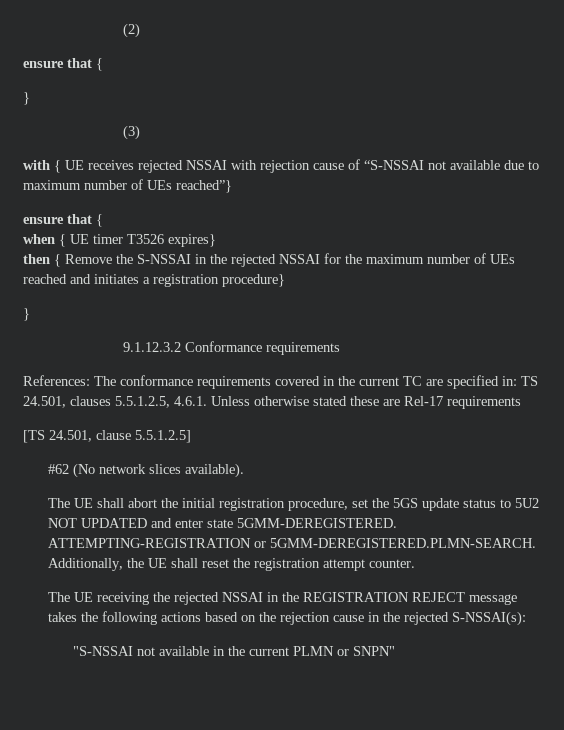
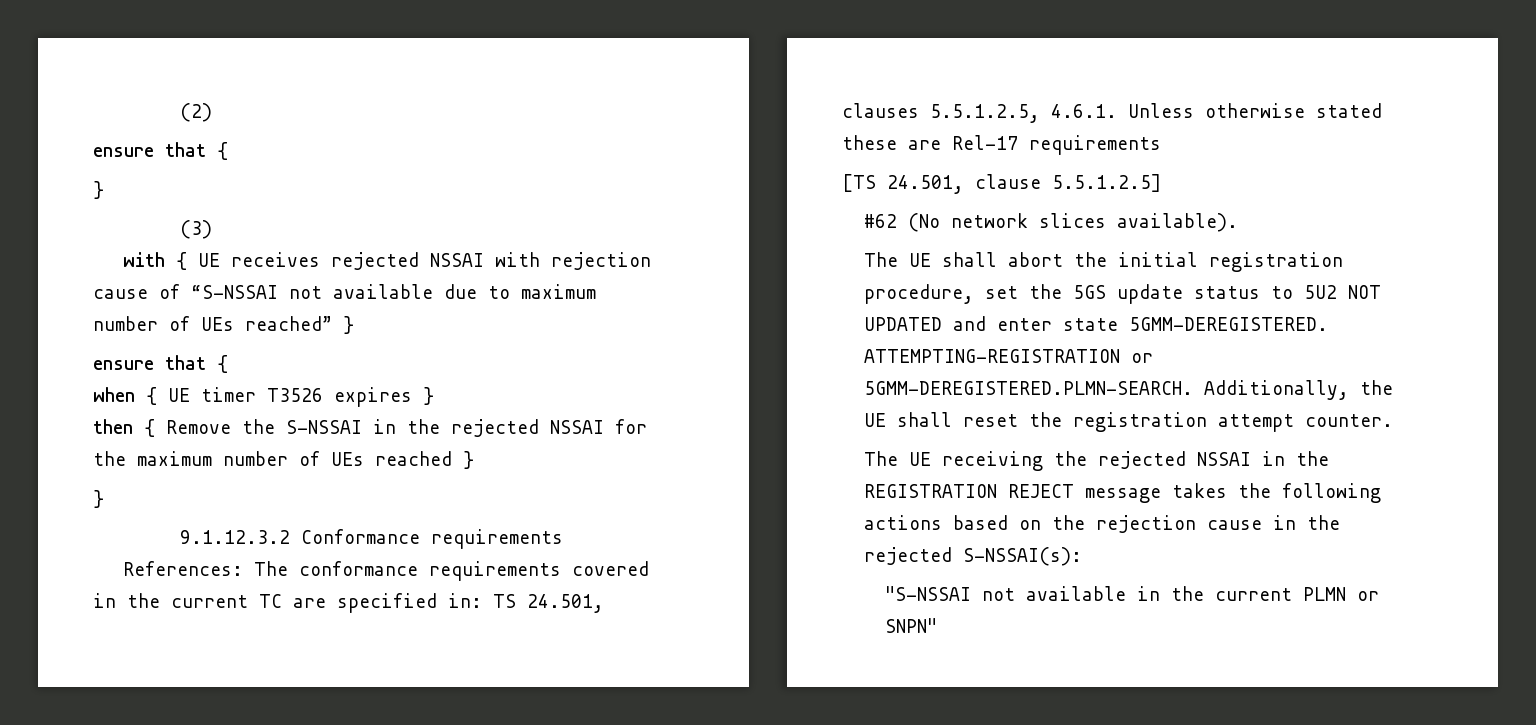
- with { UE receives rejected NSSAI with rejection cause of “S-NSSAI not available due to maximum number of UEs reached”}
+ with { UE receives rejected NSSAI with rejection cause of “S-NSSAI not available due to maximum number of UEs reached” }
- when { UE timer T3526 expires}
+ when { UE timer T3526 expires }
- then { Remove the S-NSSAI in the rejected NSSAI for the maximum number of UEs reached and initiates a registration procedure}
+ then { Remove the S-NSSAI in the rejected NSSAI for the maximum number of UEs reached }

